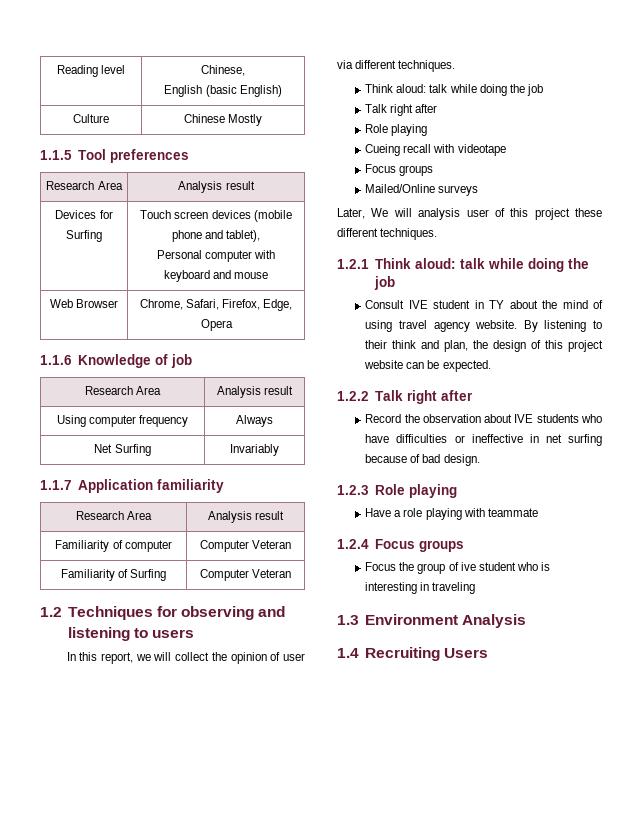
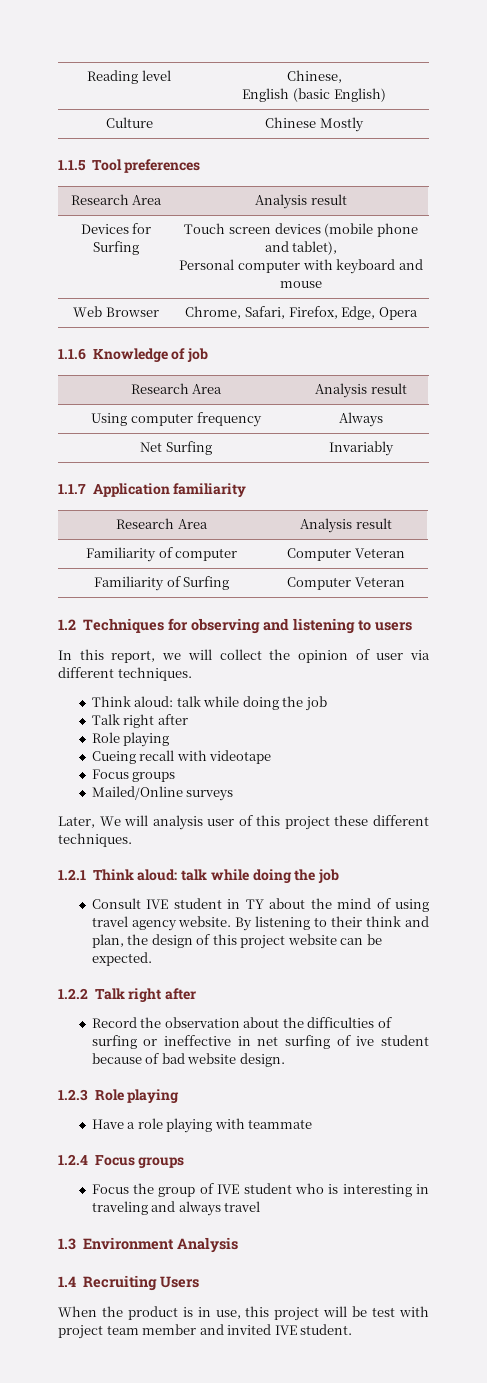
- Record the observation about IVE students who have difficulties or ineffective in net surfing because of bad design.
+ Record the observation about the difficulties of surfing or ineffective in net surfing of ive student because of bad website design.
- Focus the group of ive student who is interesting in traveling
+ Focus the group of IVE student who is interesting in traveling and always travel
+ When the product is in use, this project will be test with project team member and invited IVE student.

